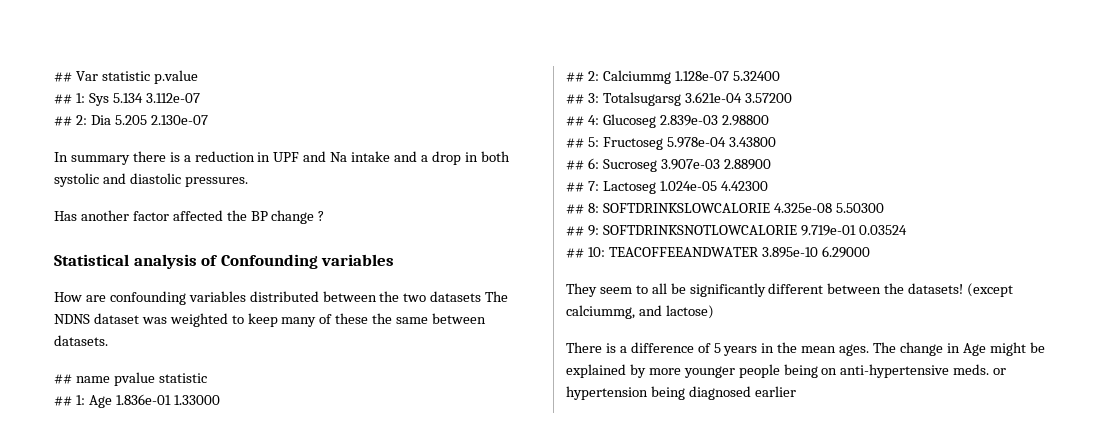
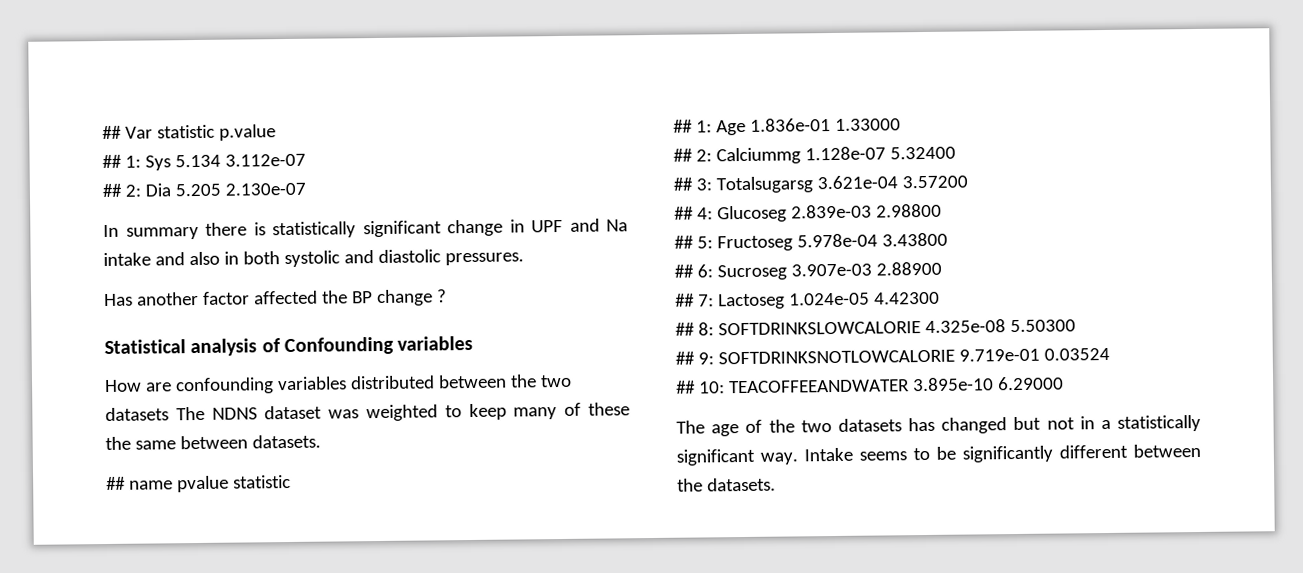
- In summary there is a reduction in UPF and Na intake and a drop in both systolic and diastolic pressures.
+ In summary there is statistically significant change in UPF and Na intake and also in both systolic and diastolic pressures.
- They seem to all be significantly different between the datasets! (except calciummg, and lactose)
- There is a difference of 5 years in the mean ages. The change in Age might be explained by more younger people being on anti-hypertensive meds. or hypertension being diagnosed earlier
+ The age of the two datasets has changed but not in a statistically significant way. Intake seems to be significantly different between the datasets.

